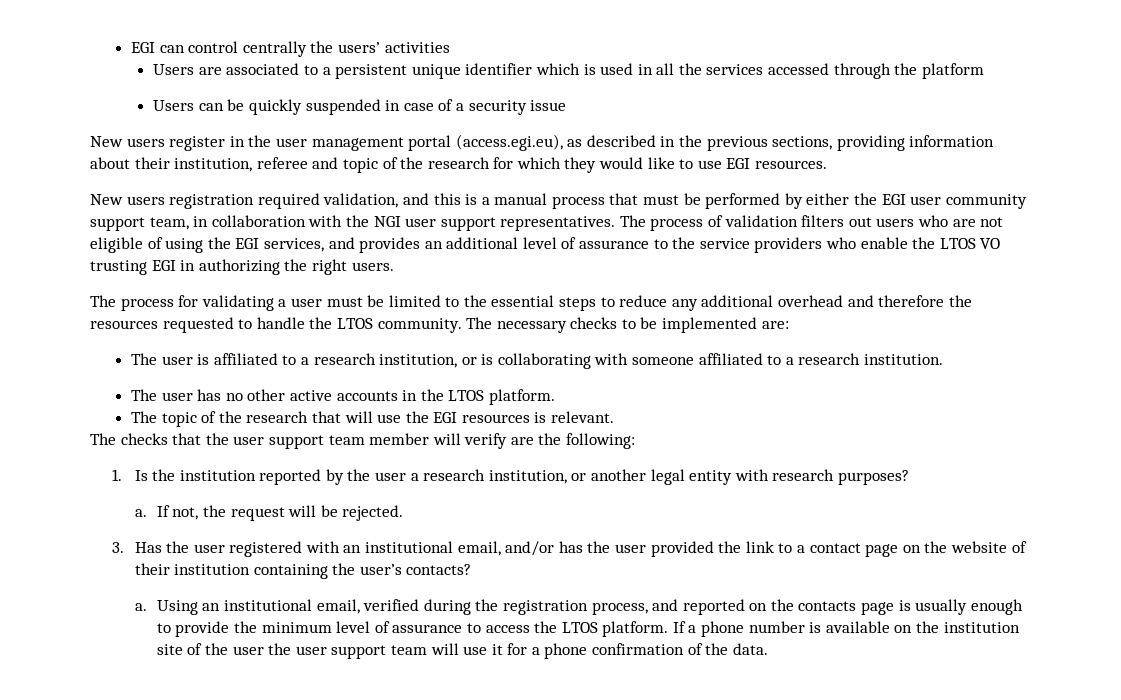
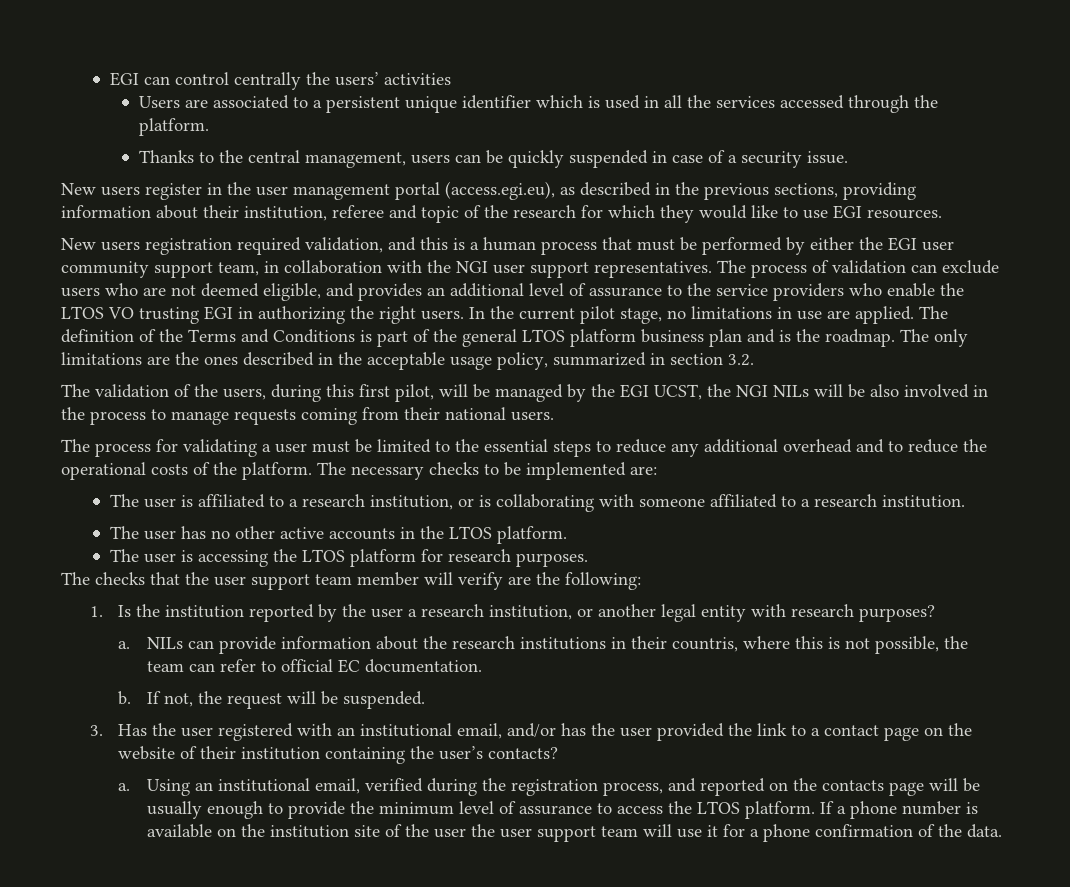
- Users are associated to a persistent unique identifier which is used in all the services accessed through the platform
- Users can be quickly suspended in case of a security issue
+ Users are associated to a persistent unique identifier which is used in all the services accessed through the platform.
+ Thanks to the central management, users can be quickly suspended in case of a security issue.
- New users registration required validation, and this is a manual process that must be performed by either the EGI user community support team, in collaboration with the NGI user support representatives.
+ New users registration required validation, and this is a human process that must be performed by either the EGI user community support team, in collaboration with the NGI user support representatives.
- The process of validation filters out users who are not eligible of using the EGI services, and provides an additional level of assurance to the service providers who enable the LTOS VO trusting EGI in authorizing the right users.
+ The process of validation can exclude users who are not deemed eligible, and provides an additional level of assurance to the service providers who enable the LTOS VO trusting EGI in authorizing the right users. In the current pilot stage, no limitations in use are applied. The definition of the Terms and Conditions is part of the general LTOS platform business plan and is the roadmap. The only limitations are the ones described in the acceptable usage policy, summarized in section 3.2.
+ The validation of the users, during this first pilot, will be managed by the EGI UCST, the NGI NILs will be also involved in the process to manage requests coming from their national users.
- The process for validating a user must be limited to the essential steps to reduce any additional overhead and therefore the resources requested to handle the LTOS community.
+ The process for validating a user must be limited to the essential steps to reduce any additional overhead and to reduce the operational costs of the platform.
- The topic of the research that will use the EGI resources is relevant.
+ The user is accessing the LTOS platform for research purposes.
+ NILs can provide information about the research institutions in their countris, where this is not possible, the team can refer to official EC documentation.
+ b.
- If not, the request will be rejected.
+ If not, the request will be suspended.
- Using an institutional email, verified during the registration process, and reported on the contacts page is usually enough to provide the minimum level of assurance to access the LTOS platform.
+ Using an institutional email, verified during the registration process, and reported on the contacts page will be usually enough to provide the minimum level of assurance to access the LTOS platform.

